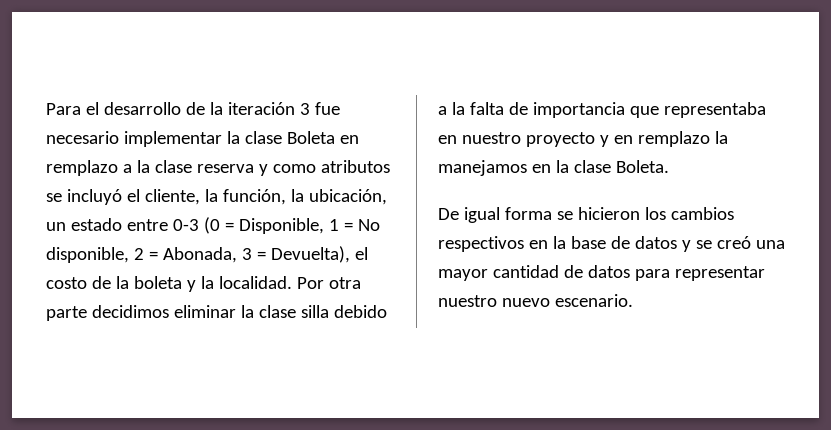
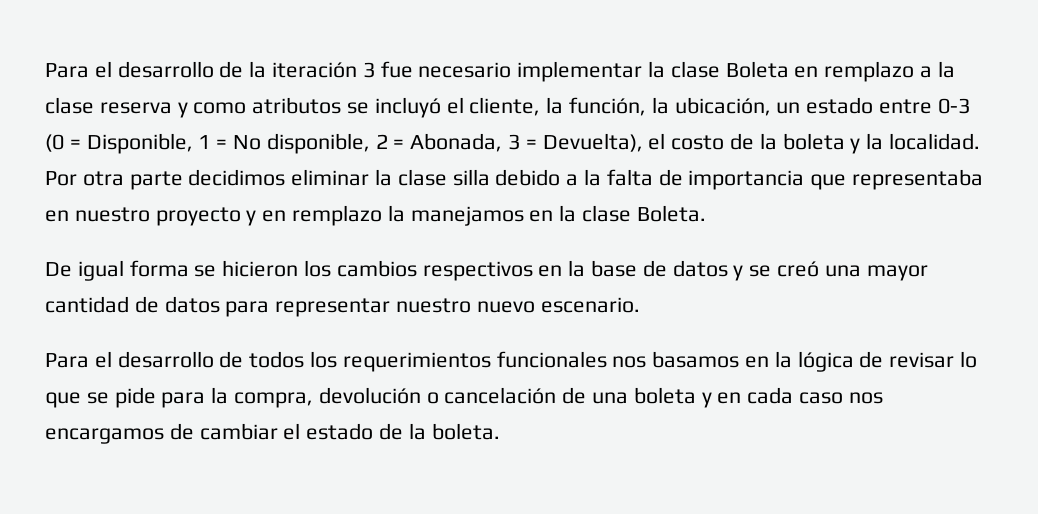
+ Para el desarrollo de todos los requerimientos funcionales nos basamos en la lógica de revisar lo que se pide para la compra, devolución o cancelación de una boleta y en cada caso nos encargamos de cambiar el estado de la boleta.

